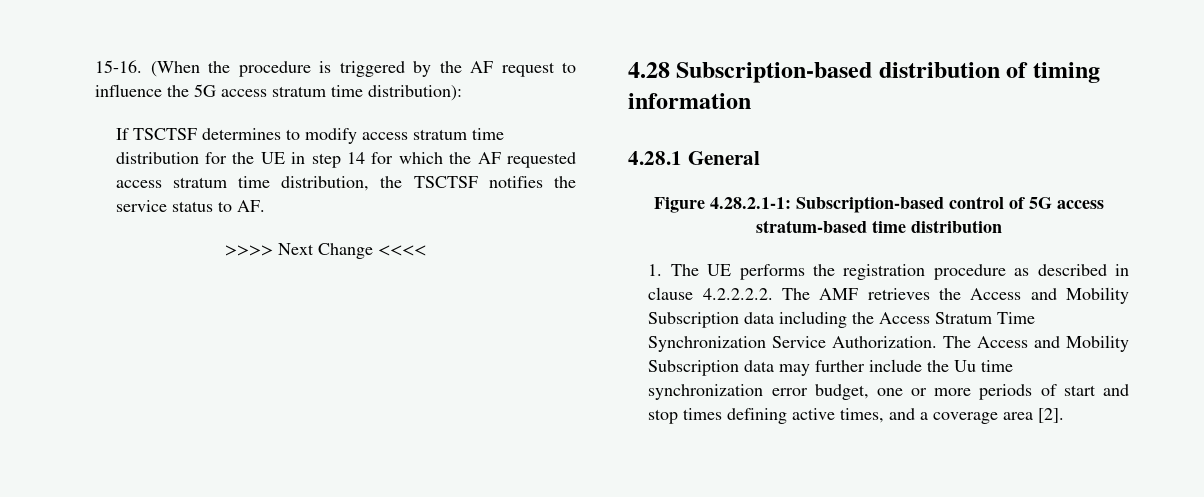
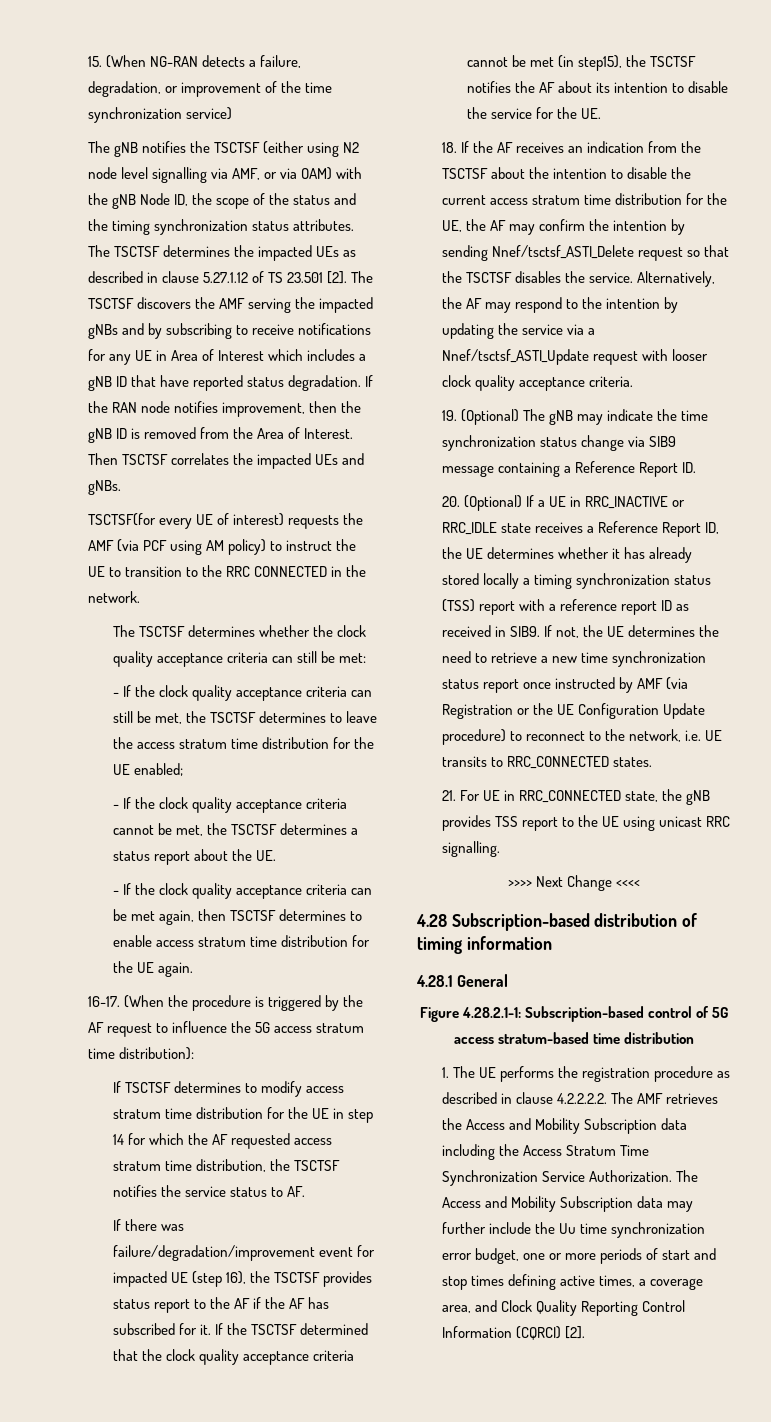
- 15-16.
+ 15. (When NG-RAN detects a failure, degradation, or improvement of the time synchronization service)
+ The gNB notifies the TSCTSF (either using N2 node level signalling via AMF, or via OAM) with the gNB Node ID, the scope of the status and the timing synchronization status attributes. The TSCTSF determines the impacted UEs as described in clause 5.27.1.12 of TS 23.501 [2]. The TSCTSF discovers the AMF serving the impacted gNBs and by subscribing to receive notifications for any UE in Area of Interest which includes a gNB ID that have reported status degradation. If the RAN node notifies improvement, then the gNB ID is removed from the Area of Interest. Then TSCTSF correlates the impacted UEs and gNBs.
+ TSCTSF(for every UE of interest) requests the AMF (via PCF using AM policy) to instruct the UE to transition to the RRC CONNECTED in the network.
+ The TSCTSF determines whether the clock quality acceptance criteria can still be met:
+ - If the clock quality acceptance criteria can still be met, the TSCTSF determines to leave the access stratum time distribution for the UE enabled;
+ - If the clock quality acceptance criteria cannot be met, the TSCTSF determines a status report about the UE.
+ - If the clock quality acceptance criteria can be met again, then TSCTSF determines to enable access stratum time distribution for the UE again.
+ 16-17.
+ If there was failure/degradation/improvement event for impacted UE (step 16), the TSCTSF provides status report to the AF if the AF has subscribed for it. If the TSCTSF determined that the clock quality acceptance criteria cannot be met (in step15), the TSCTSF notifies the AF about its intention to disable the service for the UE.
+ 18. If the AF receives an indication from the TSCTSF about the intention to disable the current access stratum time distribution for the UE, the AF may confirm the intention by sending Nnef/tsctsf_ASTI_Delete request so that the TSCTSF disables the service. Alternatively, the AF may respond to the intention by updating the service via a Nnef/tsctsf_ASTI_Update request with looser clock quality acceptance criteria.
+ 19. (Optional) The gNB may indicate the time synchronization status change via SIB9 message containing a Reference Report ID.
+ 20. (Optional) If a UE in RRC_INACTIVE or RRC_IDLE state receives a Reference Report ID, the UE determines whether it has already stored locally a timing synchronization status (TSS) report with a reference report ID as received in SIB9. If not, the UE determines the need to retrieve a new time synchronization status report once instructed by AMF (via Registration or the UE Configuration Update procedure) to reconnect to the network, i.e. UE transits to RRC_CONNECTED states.
+ 21. For UE in RRC_CONNECTED state, the gNB provides TSS report to the UE using unicast RRC signalling.
- The Access and Mobility Subscription data may further include the Uu time synchronization error budget, one or more periods of start and stop times defining active times, and a coverage area [2].
+ The Access and Mobility Subscription data may further include the Uu time synchronization error budget, one or more periods of start and stop times defining active times, a coverage area, and Clock Quality Reporting Control Information (CQRCI) [2].

